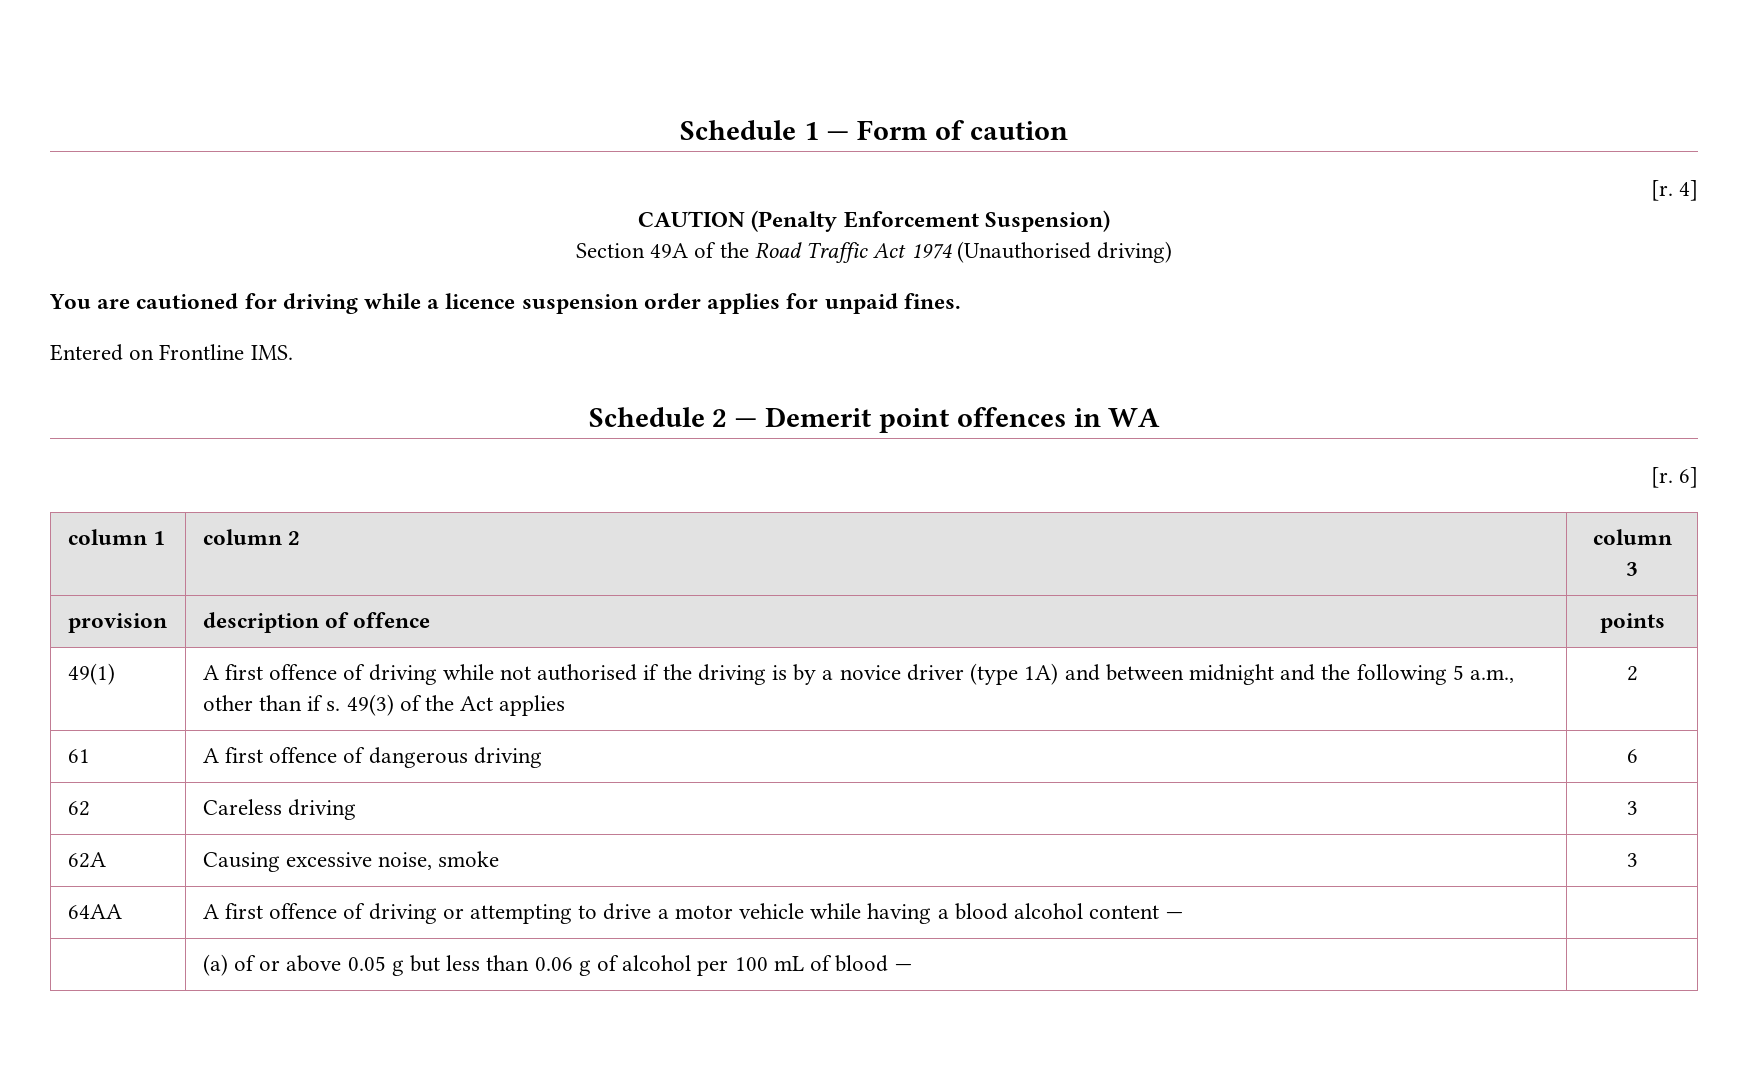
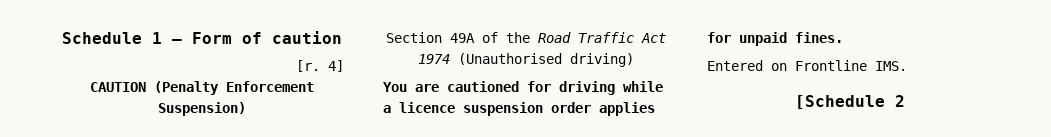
- Schedule 2 — Demerit point offences in WA
- [r. 6]
- column 1 | column 2 | column 3
- provision | description of offence | points
- 49(1) | A first offence of driving while not authorised if the driving is by a novice driver (type 1A) and between midnight and the following 5 a.m., other than if s. 49(3) of the Act applies | 2
- 61 | A first offence of dangerous driving | 6
- 62 | Careless driving | 3
- 62A | Causing excessive noise, smoke | 3
- 64AA | A first offence of driving or attempting to drive a motor vehicle while having a blood alcohol content — |
- | (a) of or above 0.05 g but less than 0.06 g of alcohol per 100 mL of blood — |
+ [Schedule 2

